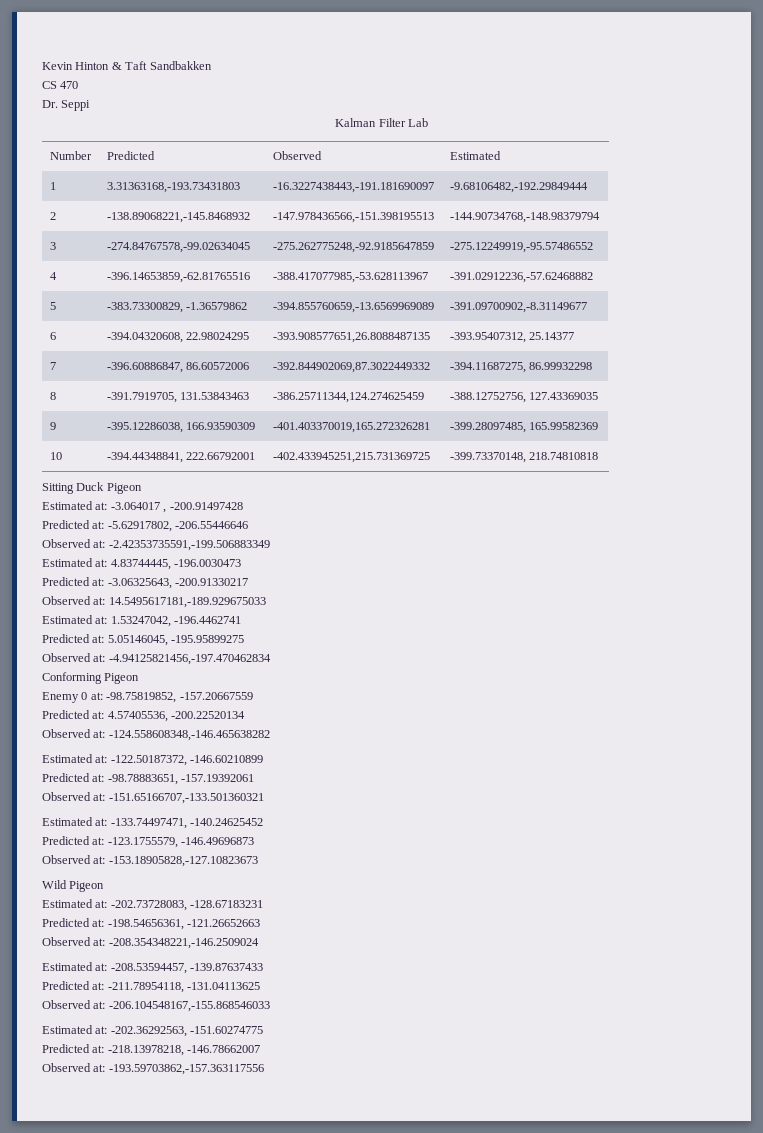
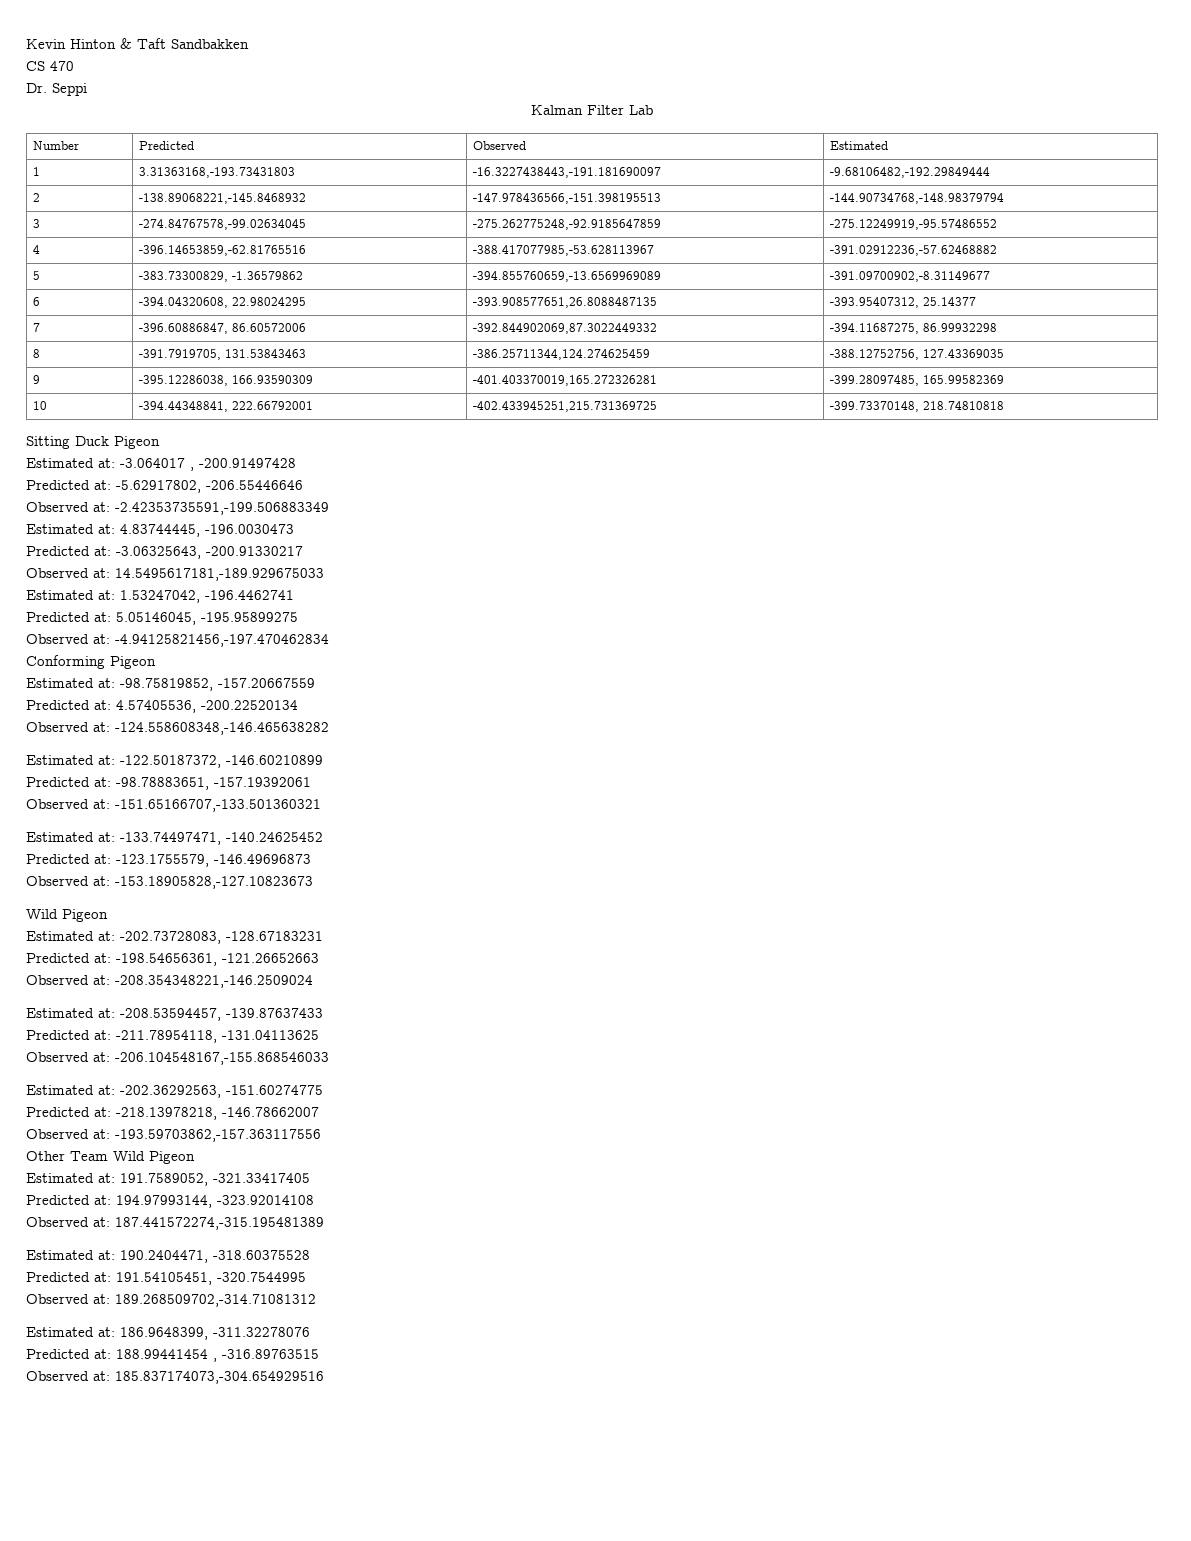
- Enemy 0 at: -98.75819852, -157.20667559
+ Estimated at: -98.75819852, -157.20667559
+ Other Team Wild Pigeon
+ Estimated at: 191.7589052, -321.33417405
+ Predicted at: 194.97993144, -323.92014108
+ Observed at: 187.441572274,-315.195481389
+ Estimated at: 190.2404471, -318.60375528
+ Predicted at: 191.54105451, -320.7544995
+ Observed at: 189.268509702,-314.71081312
+ Estimated at: 186.9648399, -311.32278076
+ Predicted at: 188.99441454 , -316.89763515
+ Observed at: 185.837174073,-304.654929516

